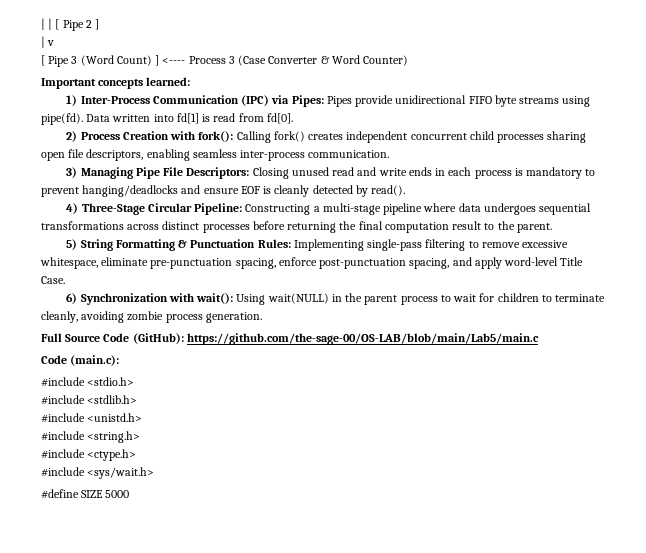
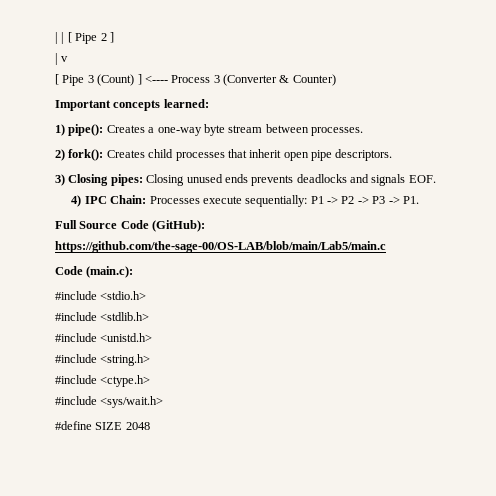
- [ Pipe 3 (Word Count) ] <---- Process 3 (Case Converter & Word Counter)
+ [ Pipe 3 (Count) ] <---- Process 3 (Converter & Counter)
- 1) Inter-Process Communication (IPC) via Pipes: Pipes provide unidirectional FIFO byte streams using pipe(fd). Data written into fd[1] is read from fd[0].
- 2) Process Creation with fork(): Calling fork() creates independent concurrent child processes sharing open file descriptors, enabling seamless inter-process communication.
- 3) Managing Pipe File Descriptors: Closing unused read and write ends in each process is mandatory to prevent hanging/deadlocks and ensure EOF is cleanly detected by read().
- 4) Three-Stage Circular Pipeline: Constructing a multi-stage pipeline where data undergoes sequential transformations across distinct processes before returning the final computation result to the parent.
- 5) String Formatting & Punctuation Rules: Implementing single-pass filtering to remove excessive whitespace, eliminate pre-punctuation spacing, enforce post-punctuation spacing, and apply word-level Title Case.
- 6) Synchronization with wait(): Using wait(NULL) in the parent process to wait for children to terminate cleanly, avoiding zombie process generation.
+ 1) pipe(): Creates a one-way byte stream between processes.
+ 2) fork(): Creates child processes that inherit open pipe descriptors.
+ 3) Closing pipes: Closing unused ends prevents deadlocks and signals EOF.
+ 4) IPC Chain: Processes execute sequentially: P1 -> P2 -> P3 -> P1.
- #define SIZE 5000
+ #define SIZE 2048

